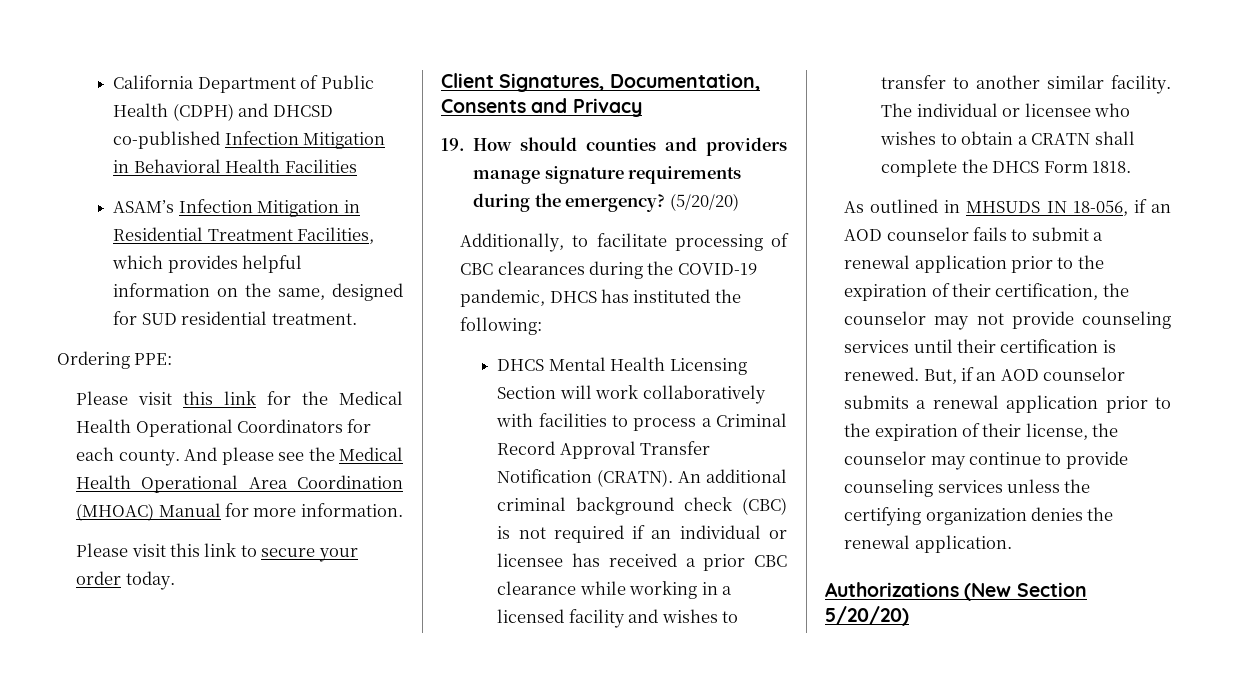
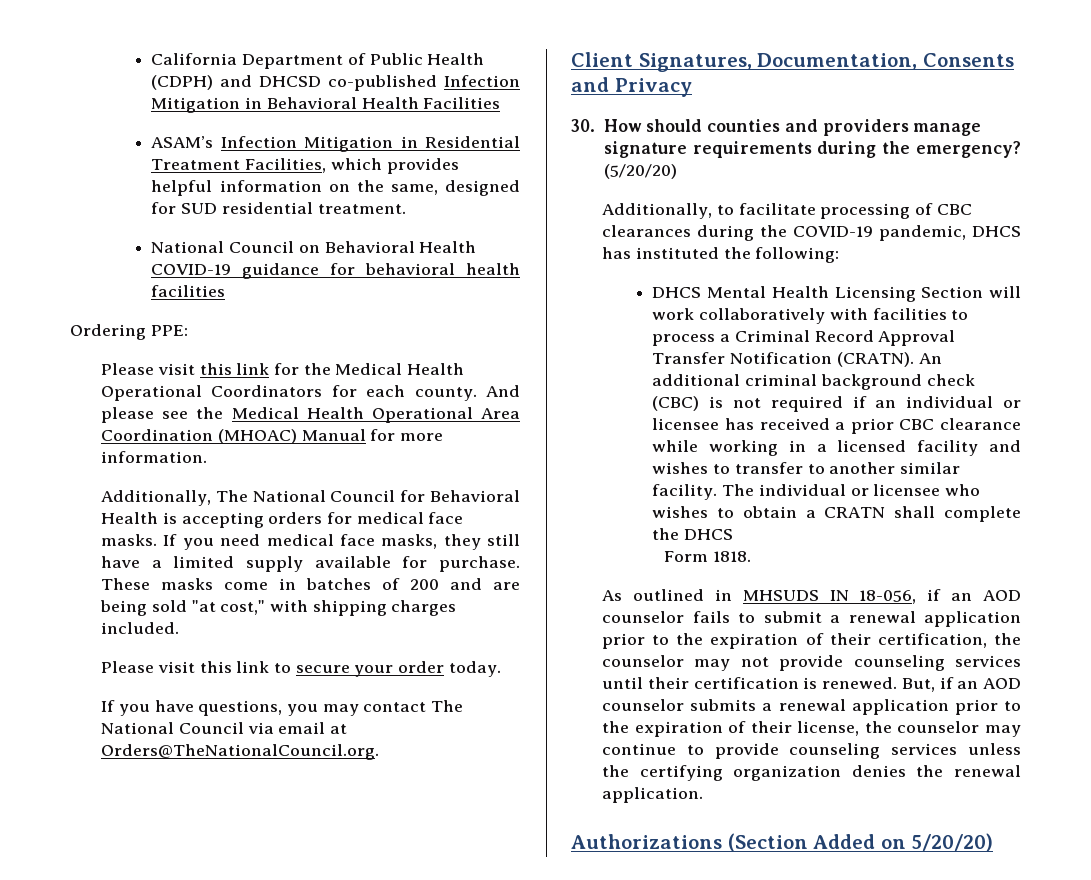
+ National Council on Behavioral Health COVID-19 guidance for behavioral health facilities
+ Additionally, The National Council for Behavioral Health is accepting orders for medical face masks. If you need medical face masks, they still have a limited supply available for purchase. These masks come in batches of 200 and are being sold "at cost," with shipping charges included.
+ If you have questions, you may contact The National Council via email at Orders@TheNationalCouncil.org.
- 19. How should counties and providers manage signature requirements during the emergency?
+ 30. How should counties and providers manage signature requirements during the emergency?
- The individual or licensee who wishes to obtain a CRATN shall complete the DHCS Form 1818.
+ The individual or licensee who wishes to obtain a CRATN shall complete the DHCS
+ Form 1818.
- Authorizations (New Section 5/20/20)
+ Authorizations (Section Added on 5/20/20)

